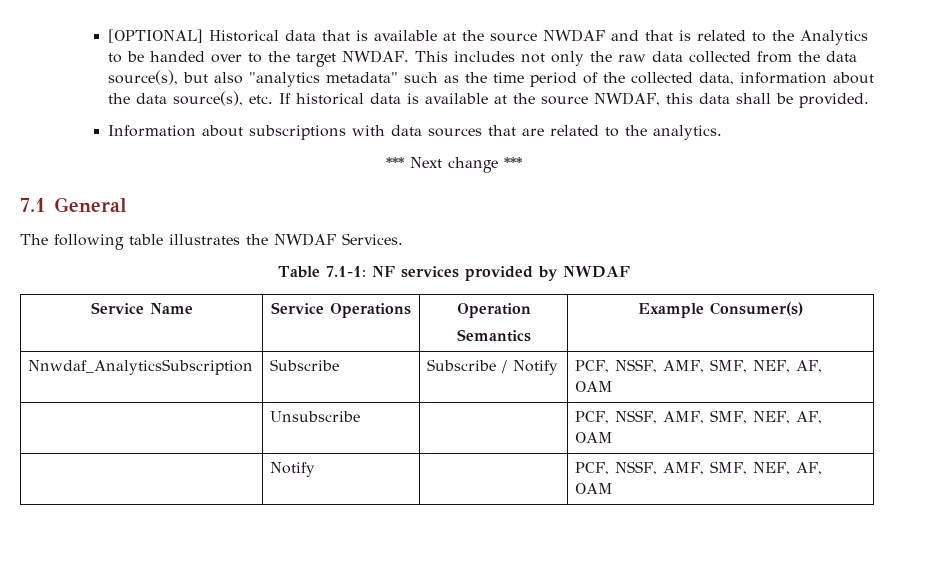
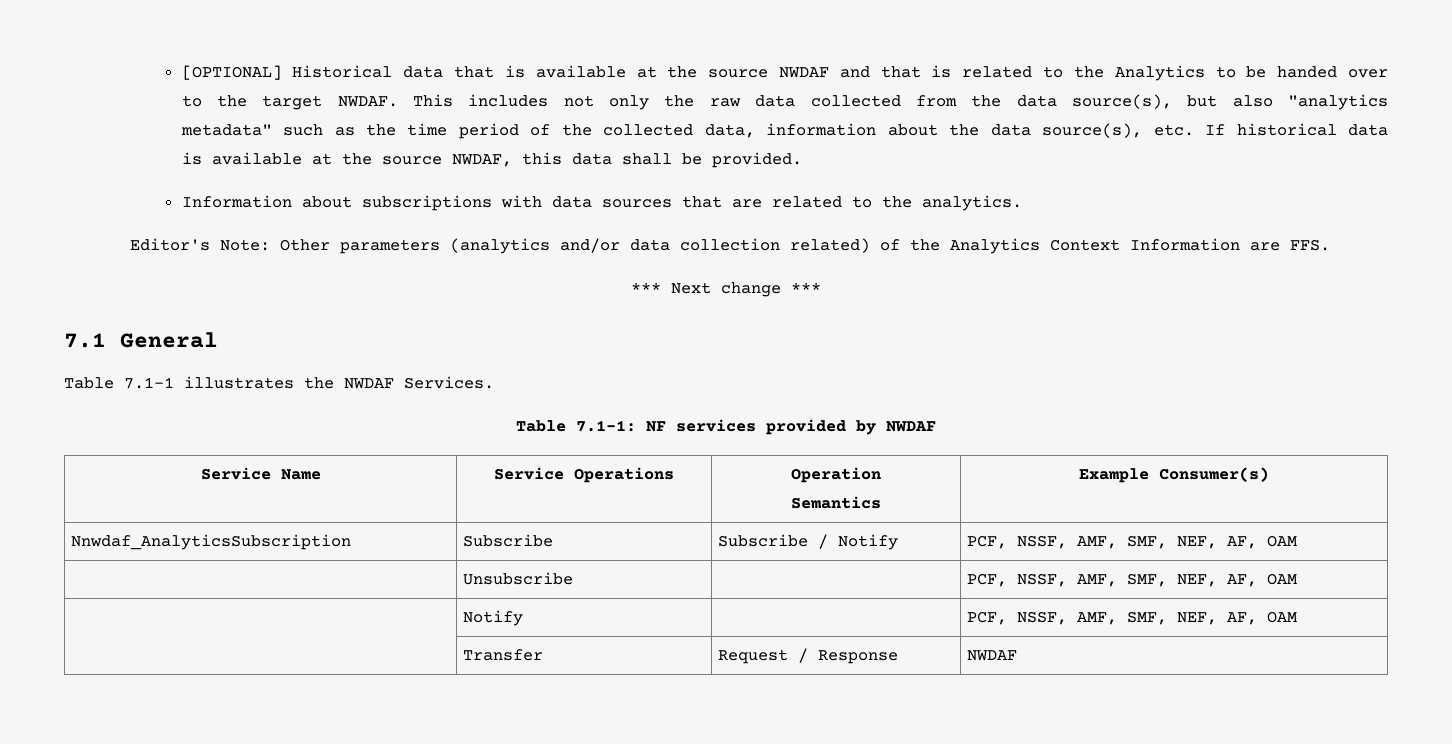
+ Editor's Note: Other parameters (analytics and/or data collection related) of the Analytics Context Information are FFS.
- The following table illustrates the NWDAF Services.
+ Table 7.1-1 illustrates the NWDAF Services.
+ | Transfer | Request / Response | NWDAF

